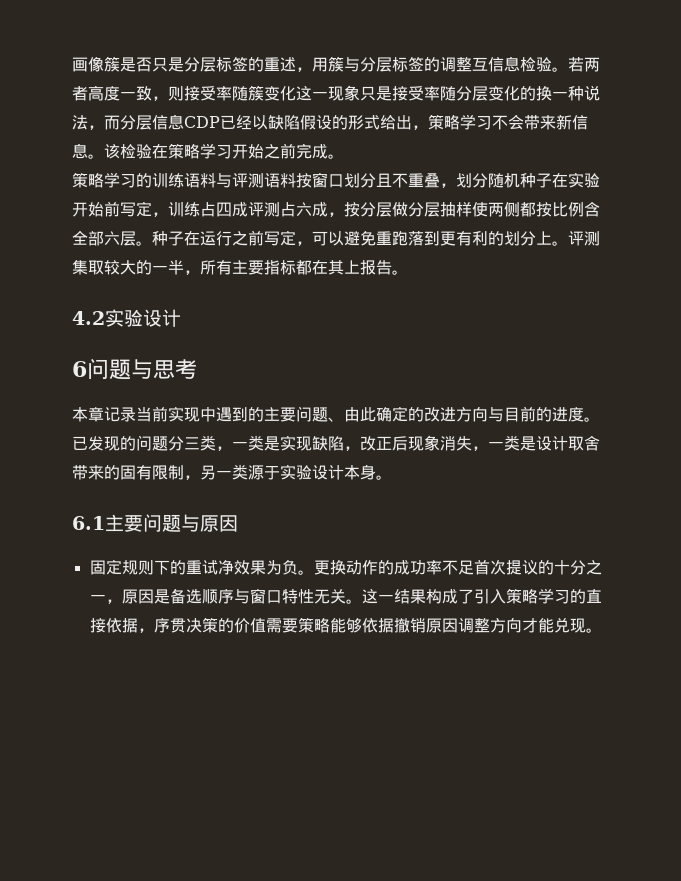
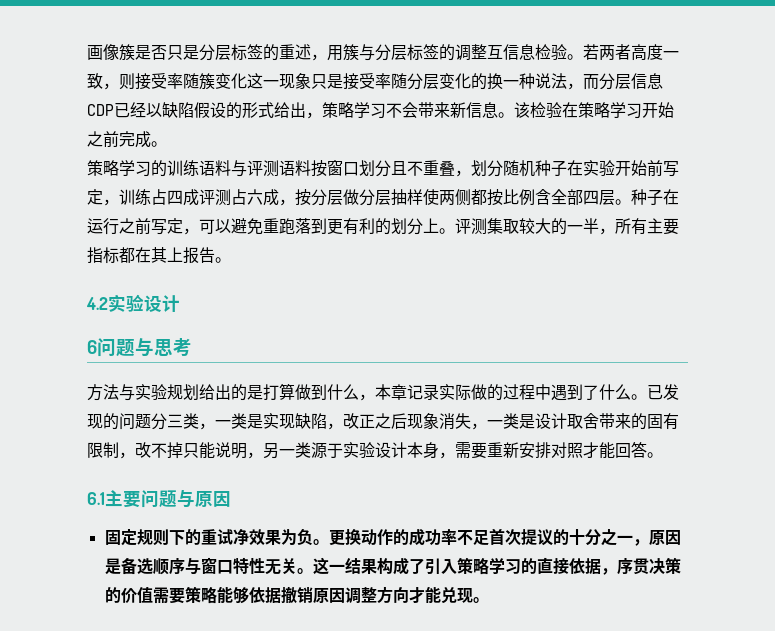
- 策略学习的训练语料与评测语料按窗口划分且不重叠，划分随机种子在实验开始前写定，训练占四成评测占六成，按分层做分层抽样使两侧都按比例含全部六层。
+ 策略学习的训练语料与评测语料按窗口划分且不重叠，划分随机种子在实验开始前写定，训练占四成评测占六成，按分层做分层抽样使两侧都按比例含全部四层。
- 本章记录当前实现中遇到的主要问题、由此确定的改进方向与目前的进度。
+ 方法与实验规划给出的是打算做到什么，本章记录实际做的过程中遇到了什么。
- 已发现的问题分三类，一类是实现缺陷，改正后现象消失，一类是设计取舍带来的固有限制，另一类源于实验设计本身。
+ 已发现的问题分三类，一类是实现缺陷，改正之后现象消失，一类是设计取舍带来的固有限制，改不掉只能说明，另一类源于实验设计本身，需要重新安排对照才能回答。

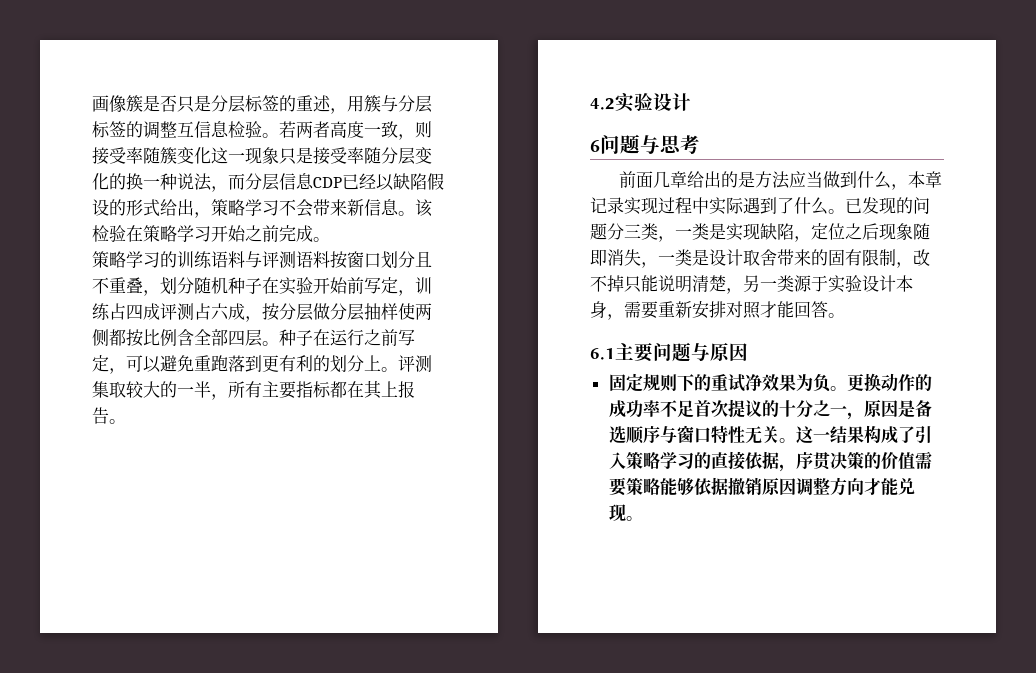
- 方法与实验规划给出的是打算做到什么，本章记录实际做的过程中遇到了什么。
+ 前面几章给出的是方法应当做到什么，本章记录实现过程中实际遇到了什么。
- 已发现的问题分三类，一类是实现缺陷，改正之后现象消失，一类是设计取舍带来的固有限制，改不掉只能说明，另一类源于实验设计本身，需要重新安排对照才能回答。
+ 已发现的问题分三类，一类是实现缺陷，定位之后现象随即消失，一类是设计取舍带来的固有限制，改不掉只能说明清楚，另一类源于实验设计本身，需要重新安排对照才能回答。

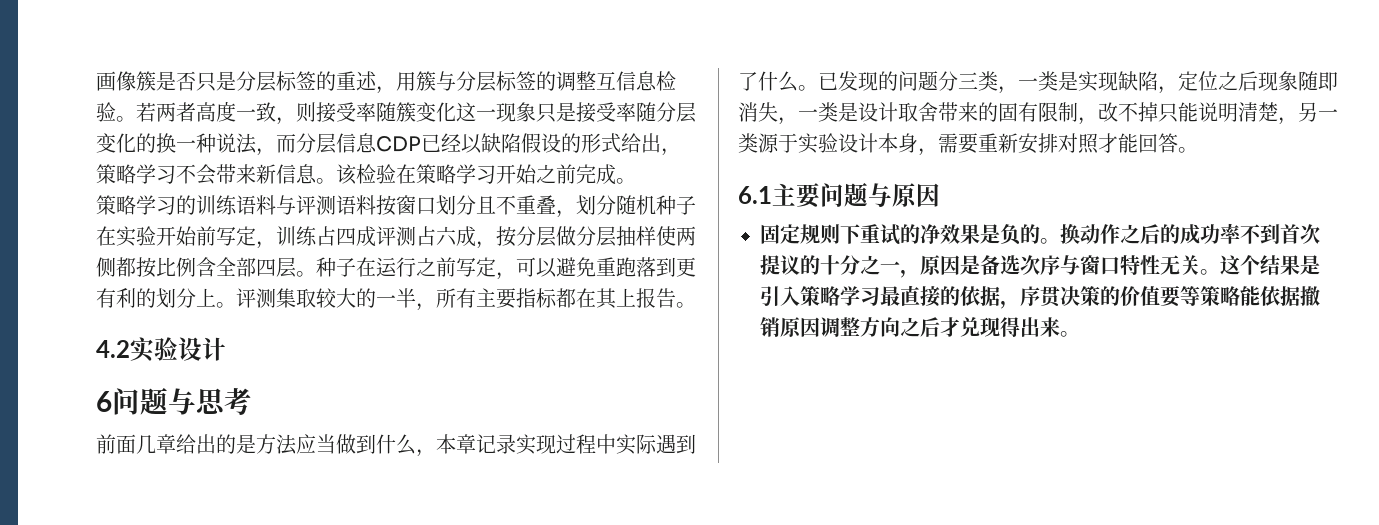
- 固定规则下的重试净效果为负。更换动作的成功率不足首次提议的十分之一，原因是备选顺序与窗口特性无关。
+ 固定规则下重试的净效果是负的。换动作之后的成功率不到首次提议的十分之一，原因是备选次序与窗口特性无关。
- 这一结果构成了引入策略学习的直接依据，序贯决策的价值需要策略能够依据撤销原因调整方向才能兑现。
+ 这个结果是引入策略学习最直接的依据，序贯决策的价值要等策略能依据撤销原因调整方向之后才兑现得出来。

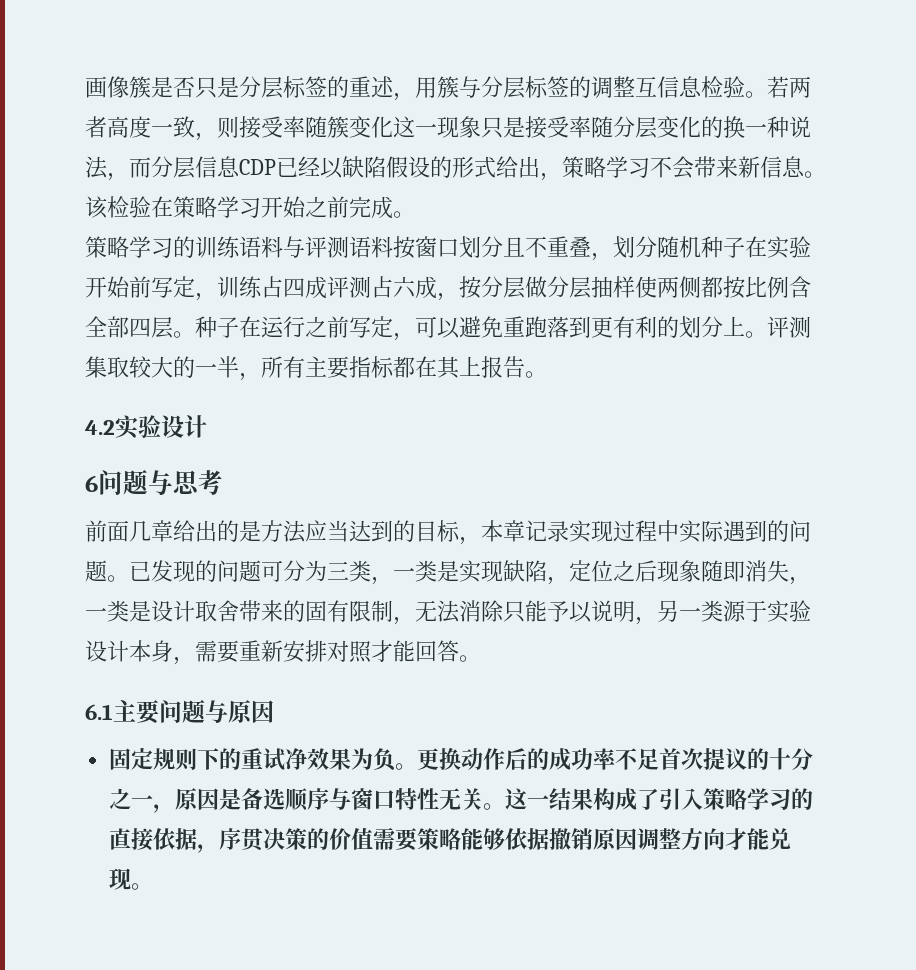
- 前面几章给出的是方法应当做到什么，本章记录实现过程中实际遇到了什么。
+ 前面几章给出的是方法应当达到的目标，本章记录实现过程中实际遇到的问题。
- 已发现的问题分三类，一类是实现缺陷，定位之后现象随即消失，一类是设计取舍带来的固有限制，改不掉只能说明清楚，另一类源于实验设计本身，需要重新安排对照才能回答。
+ 已发现的问题可分为三类，一类是实现缺陷，定位之后现象随即消失，一类是设计取舍带来的固有限制，无法消除只能予以说明，另一类源于实验设计本身，需要重新安排对照才能回答。
- 固定规则下重试的净效果是负的。换动作之后的成功率不到首次提议的十分之一，原因是备选次序与窗口特性无关。
+ 固定规则下的重试净效果为负。更换动作后的成功率不足首次提议的十分之一，原因是备选顺序与窗口特性无关。
- 这个结果是引入策略学习最直接的依据，序贯决策的价值要等策略能依据撤销原因调整方向之后才兑现得出来。
+ 这一结果构成了引入策略学习的直接依据，序贯决策的价值需要策略能够依据撤销原因调整方向才能兑现。

